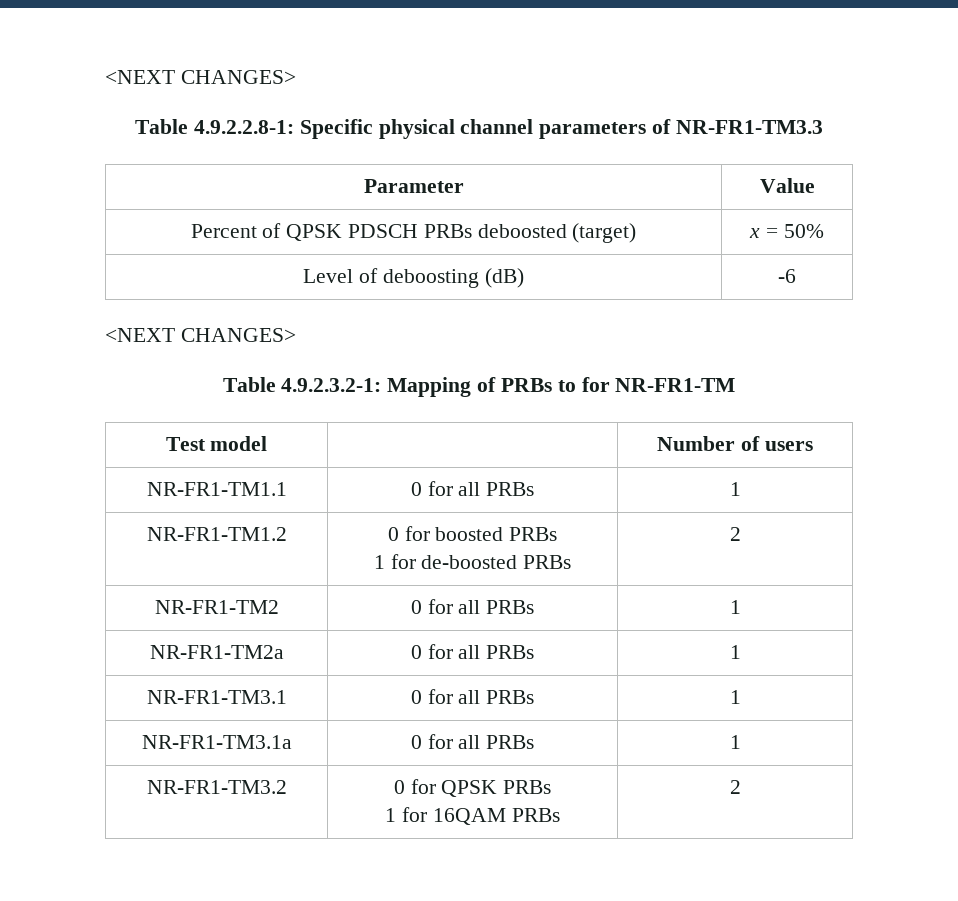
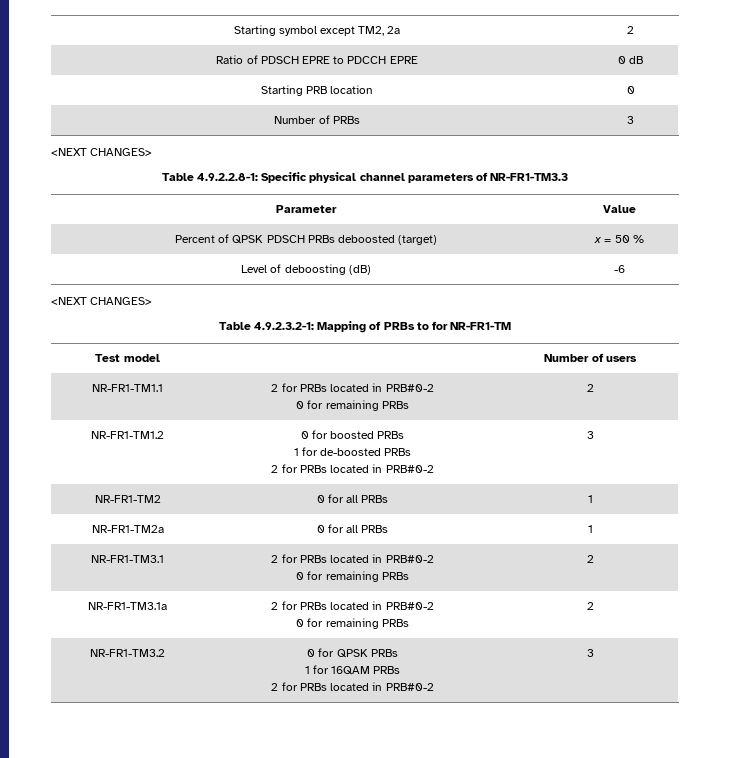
+ Starting symbol except TM2, 2a | 2
+ Ratio of PDSCH EPRE to PDCCH EPRE | 0 dB
+ Starting PRB location | 0
+ Number of PRBs | 3
- Percent of QPSK PDSCH PRBs deboosted (target) | x = 50%
+ Percent of QPSK PDSCH PRBs deboosted (target) | x = 50 %
- NR-FR1-TM1.1 | 0 for all PRBs | 1
+ NR-FR1-TM1.1 | 2 for PRBs located in PRB#0-2
+ 0 for remaining PRBs | 2
  NR-FR1-TM1.2 | 0 for boosted PRBs
- 1 for de-boosted PRBs | 2
+ 1 for de-boosted PRBs
+ 2 for PRBs located in PRB#0-2 | 3
- NR-FR1-TM3.1 | 0 for all PRBs | 1
+ NR-FR1-TM3.1 | 2 for PRBs located in PRB#0-2
+ 0 for remaining PRBs | 2
- NR-FR1-TM3.1a | 0 for all PRBs | 1
+ NR-FR1-TM3.1a | 2 for PRBs located in PRB#0-2
+ 0 for remaining PRBs | 2
  NR-FR1-TM3.2 | 0 for QPSK PRBs
- 1 for 16QAM PRBs | 2
+ 1 for 16QAM PRBs
+ 2 for PRBs located in PRB#0-2 | 3

